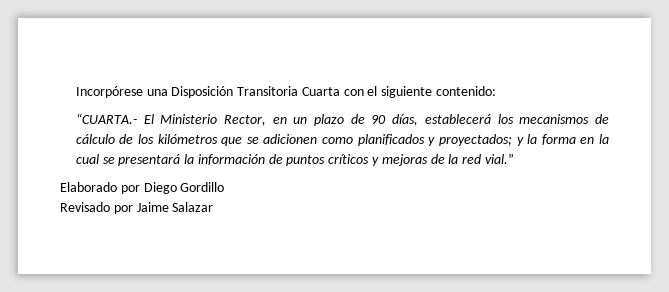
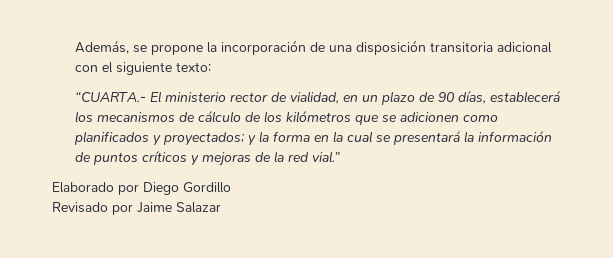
- Incorpórese una Disposición Transitoria Cuarta con el siguiente contenido:
+ Además, se propone la incorporación de una disposición transitoria adicional con el siguiente texto:
- “CUARTA.- El Ministerio Rector, en un plazo de 90 días, establecerá los mecanismos de cálculo de los kilómetros que se adicionen como planificados y proyectados; y la forma en la cual se presentará la información de puntos críticos y mejoras de la red vial.”
+ “CUARTA.- El ministerio rector de vialidad, en un plazo de 90 días, establecerá los mecanismos de cálculo de los kilómetros que se adicionen como planificados y proyectados; y la forma en la cual se presentará la información de puntos críticos y mejoras de la red vial.”

